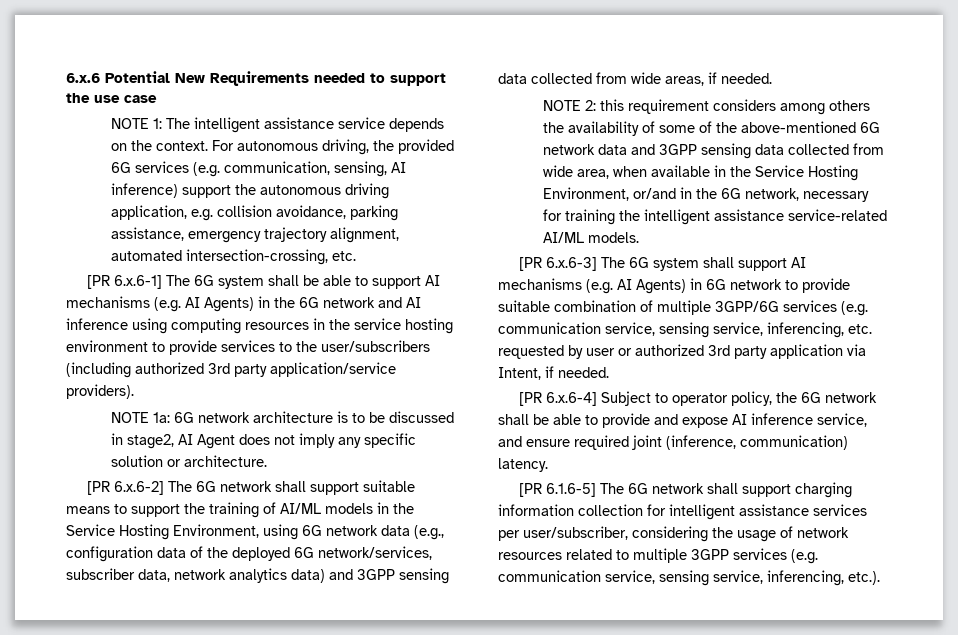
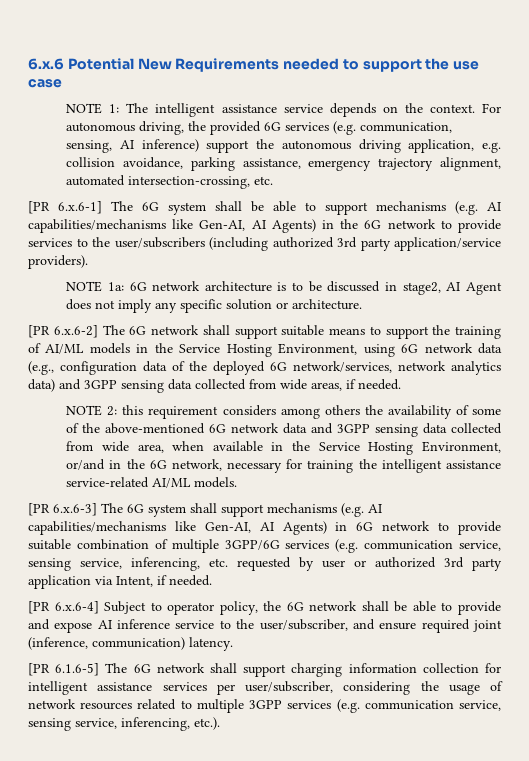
- [PR 6.x.6-1] The 6G system shall be able to support AI mechanisms (e.g. AI Agents) in the 6G network and AI inference using computing resources in the service hosting environment to provide services to the user/subscribers (including authorized 3rd party application/service providers).
+ [PR 6.x.6-1] The 6G system shall be able to support mechanisms (e.g. AI capabilities/mechanisms like Gen-AI, AI Agents) in the 6G network to provide services to the user/subscribers (including authorized 3rd party application/service providers).
- [PR 6.x.6-2] The 6G network shall support suitable means to support the training of AI/ML models in the Service Hosting Environment, using 6G network data (e.g., configuration data of the deployed 6G network/services, subscriber data, network analytics data) and 3GPP sensing data collected from wide areas, if needed.
+ [PR 6.x.6-2] The 6G network shall support suitable means to support the training of AI/ML models in the Service Hosting Environment, using 6G network data (e.g., configuration data of the deployed 6G network/services, network analytics data) and 3GPP sensing data collected from wide areas, if needed.
- [PR 6.x.6-3] The 6G system shall support AI mechanisms (e.g. AI Agents) in 6G network to provide suitable combination of multiple 3GPP/6G services (e.g. communication service, sensing service, inferencing, etc. requested by user or authorized 3rd party application via Intent, if needed.
+ [PR 6.x.6-3] The 6G system shall support mechanisms (e.g. AI capabilities/mechanisms like Gen-AI, AI Agents) in 6G network to provide suitable combination of multiple 3GPP/6G services (e.g. communication service, sensing service, inferencing, etc. requested by user or authorized 3rd party application via Intent, if needed.
- [PR 6.x.6-4] Subject to operator policy, the 6G network shall be able to provide and expose AI inference service, and ensure required joint (inference, communication) latency.
+ [PR 6.x.6-4] Subject to operator policy, the 6G network shall be able to provide and expose AI inference service to the user/subscriber, and ensure required joint (inference, communication) latency.

